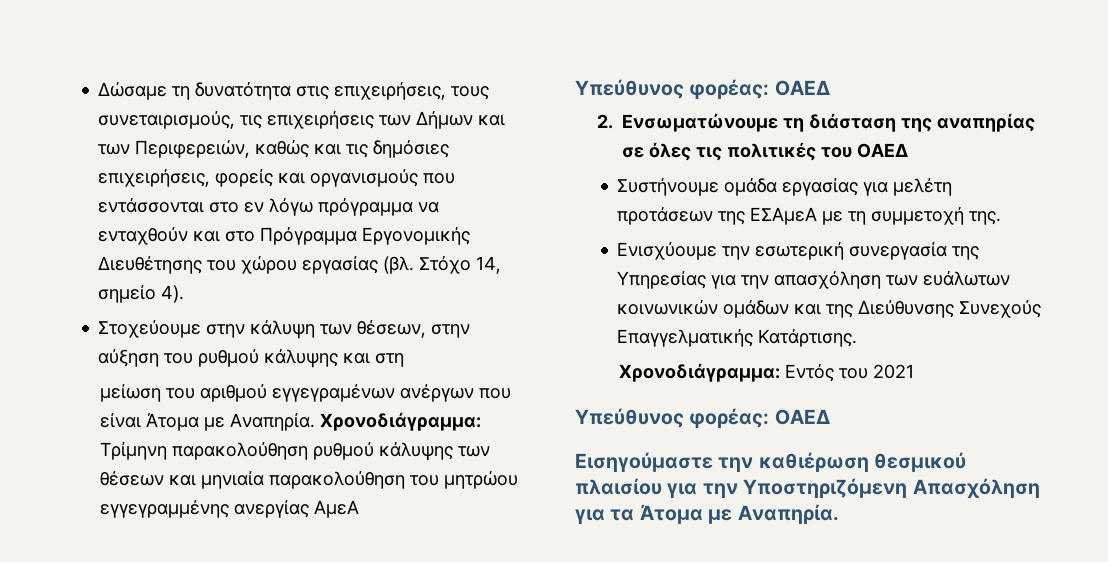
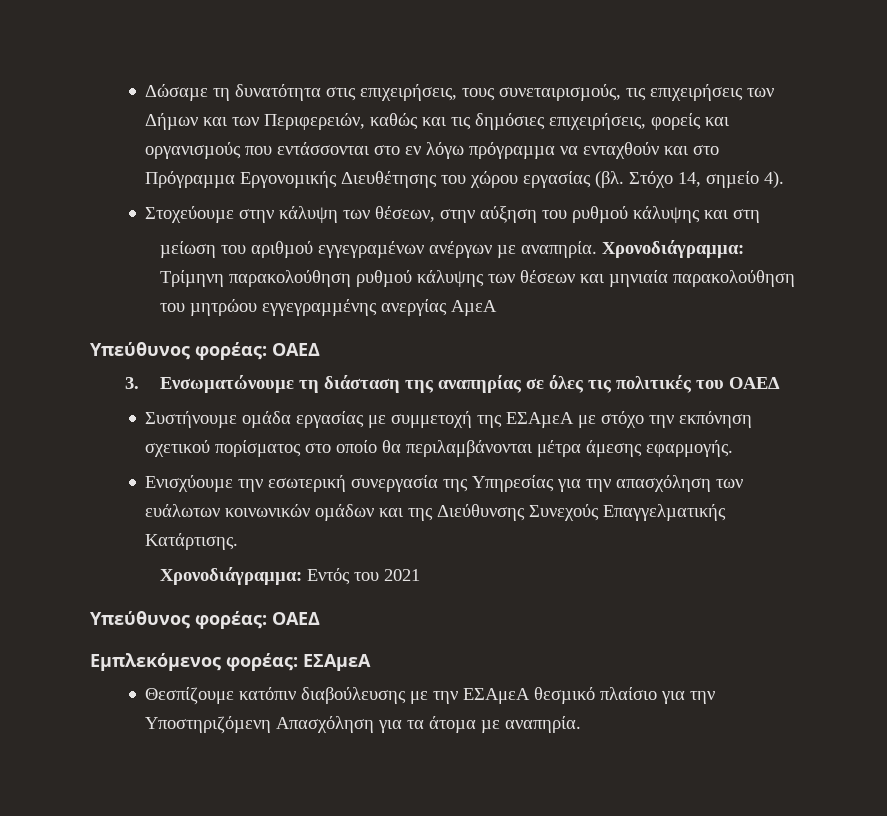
- µείωση του αριθµού εγγεγραµένων ανέργων που είναι Άτοµα µε Αναπηρία.
+ µείωση του αριθµού εγγεγραµένων ανέργων µε αναπηρία.
- 2. Ενσωµατώνουµε τη διάσταση της αναπηρίας σε όλες τις πολιτικές του ΟΑΕΔ
+ 3. Ενσωµατώνουµε τη διάσταση της αναπηρίας σε όλες τις πολιτικές του ΟΑΕΔ
- Συστήνουµε οµάδα εργασίας για µελέτη προτάσεων της ΕΣΑµεΑ µε τη συµµετοχή της.
+ Συστήνουµε οµάδα εργασίας με συμμετοχή της ΕΣΑµεΑ με στόχο την εκπόνηση σχετικού πορίσματος στο οποίο θα περιλαμβάνονται μέτρα άμεσης εφαρμογής.
- Εισηγούµαστε την καθιέρωση θεσµικού πλαισίου για την Υποστηριζόµενη Απασχόληση για τα Άτοµα µε Αναπηρία.
+ Εμπλεκόμενος φορέας: ΕΣΑμεΑ
+ Θεσπίζουμε κατόπιν διαβούλευσης με την ΕΣΑμεΑ θεσµικό πλαίσιο για την Υποστηριζόµενη Απασχόληση για τα άτοµα µε αναπηρία.

